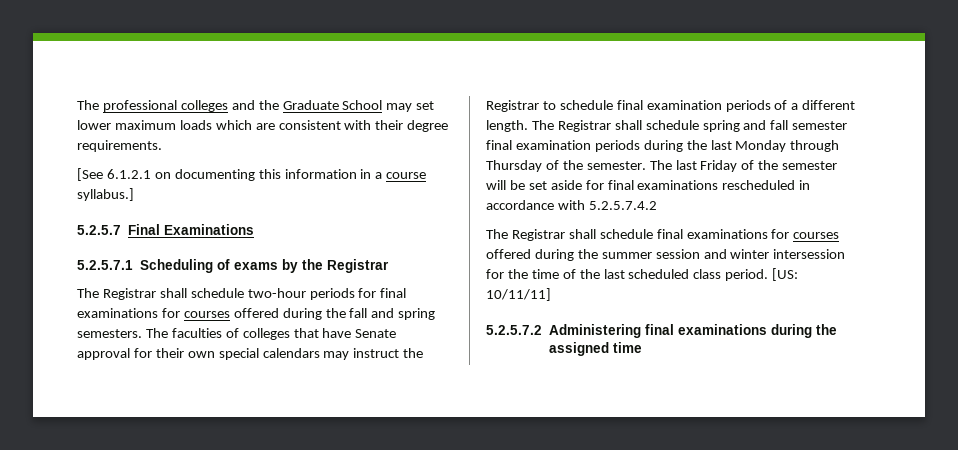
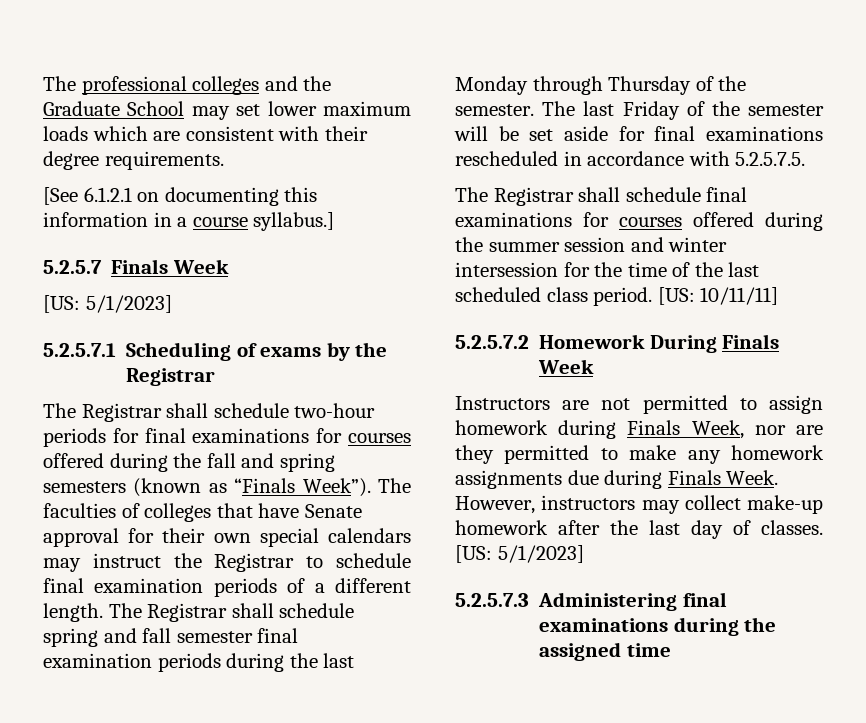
- 5.2.5.7 Final Examinations
+ 5.2.5.7 Finals Week
+ [US: 5/1/2023]
- The Registrar shall schedule two-hour periods for final examinations for courses offered during the fall and spring semesters.
+ The Registrar shall schedule two-hour periods for final examinations for courses offered during the fall and spring semesters (known as “Finals Week”).
- The last Friday of the semester will be set aside for final examinations rescheduled in accordance with 5.2.5.7.4.2
+ The last Friday of the semester will be set aside for final examinations rescheduled in accordance with 5.2.5.7.5.
- 5.2.5.7.2 Administering final examinations during the assigned time
+ 5.2.5.7.2 Homework During Finals Week
+ Instructors are not permitted to assign homework during Finals Week, nor are they permitted to make any homework assignments due during Finals Week. However, instructors may collect make-up homework after the last day of classes. [US: 5/1/2023]
+ 5.2.5.7.3 Administering final examinations during the assigned time

